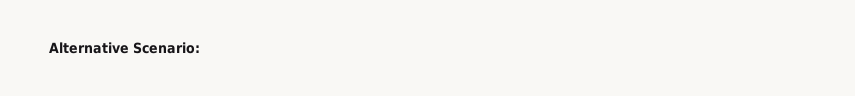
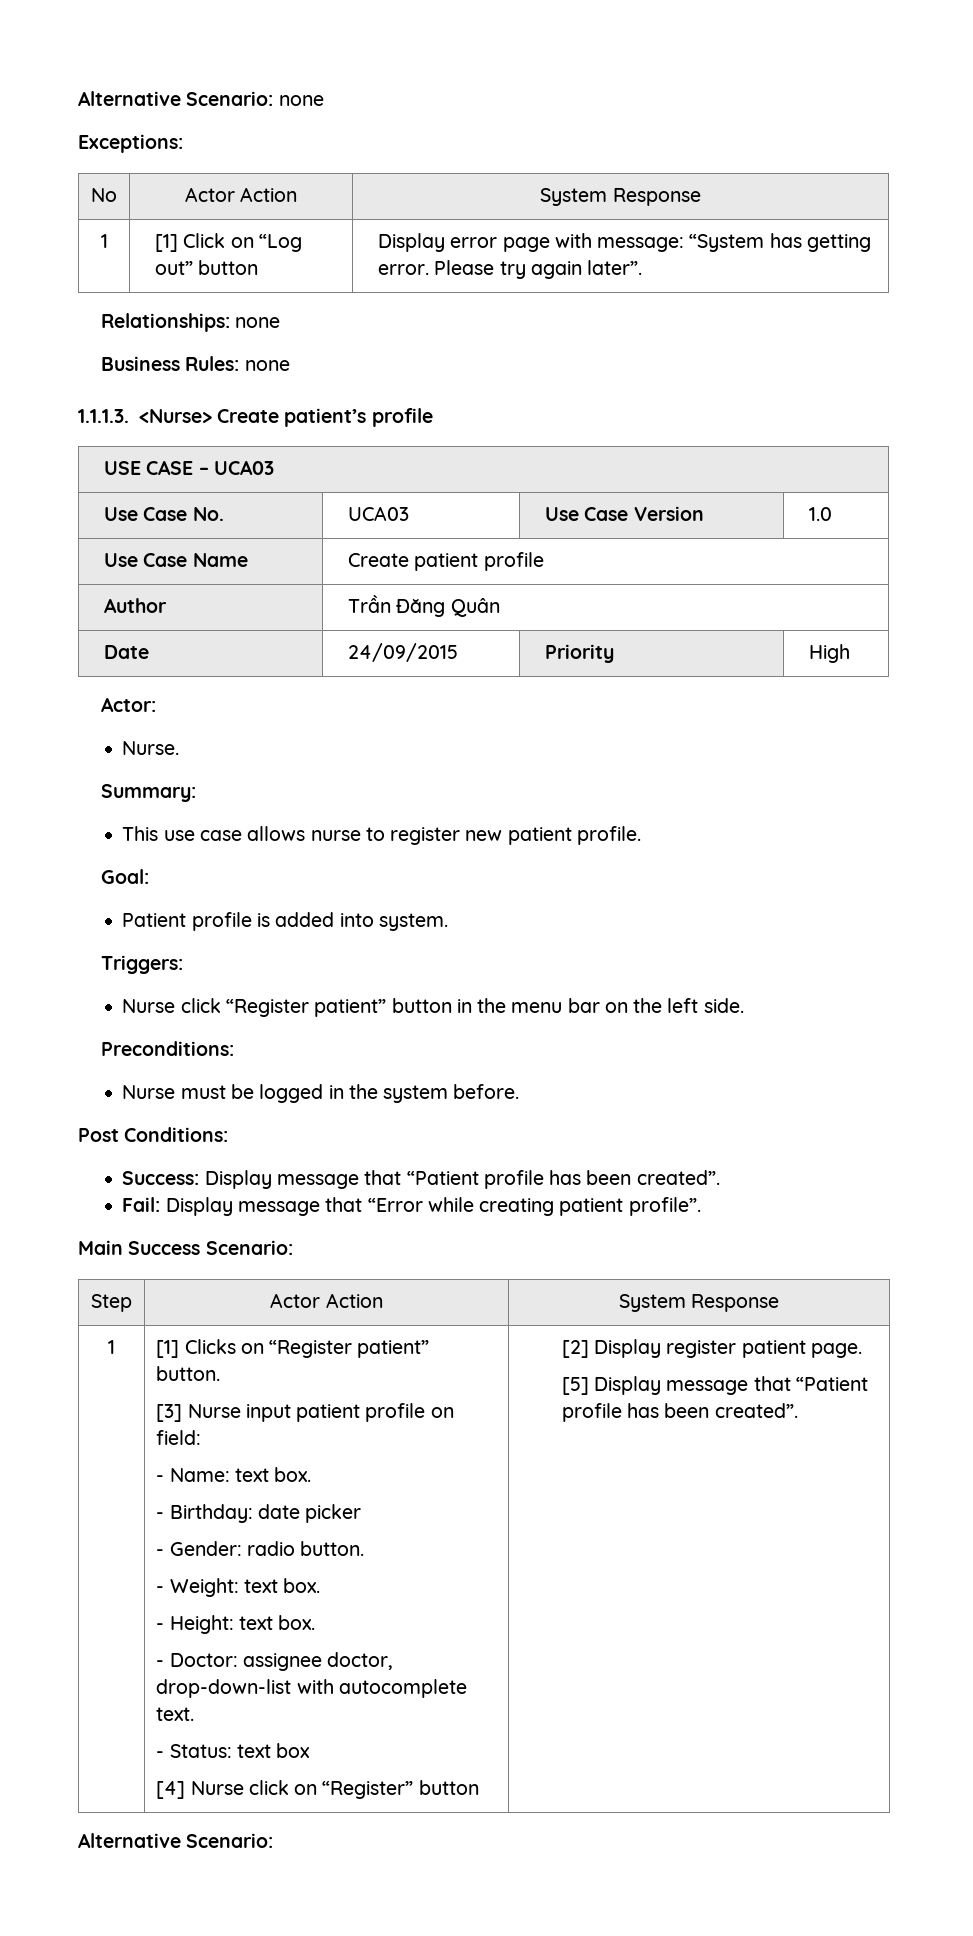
+ Alternative Scenario: none
+ Exceptions:
+ No | Actor Action | System Response
+ 1 | [1] Click on “Log out” button | Display error page with message: “System has getting error. Please try again later”.
+ Relationships: none
+ Business Rules: none
+ 1.1.1.3. <Nurse> Create patient’s profile
+ USE CASE – UCA03
+ Use Case No. | UCA03 | Use Case Version | 1.0
+ Use Case Name | Create patient profile
+ Author | Trần Đăng Quân
+ Date | 24/09/2015 | Priority | High
+ Actor:
+ Nurse.
+ Summary:
+ This use case allows nurse to register new patient profile.
+ Goal:
+ Patient profile is added into system.
+ Triggers:
+ Nurse click “Register patient” button in the menu bar on the left side.
+ Preconditions:
+ Nurse must be logged in the system before.
+ Post Conditions:
+ Success: Display message that “Patient profile has been created”.
+ Fail: Display message that “Error while creating patient profile”.
+ Main Success Scenario:
+ Step | Actor Action | System Response
+ 1 | [1] Clicks on “Register patient” button.
+ [3] Nurse input patient profile on field:
+ - Name: text box.
+ - Birthday: date picker
+ - Gender: radio button.
+ - Weight: text box.
+ - Height: text box.
+ - Doctor: assignee doctor, drop-down-list with autocomplete text.
+ - Status: text box
+ [4] Nurse click on “Register” button | [2] Display register patient page.
+ [5] Display message that “Patient profile has been created”.

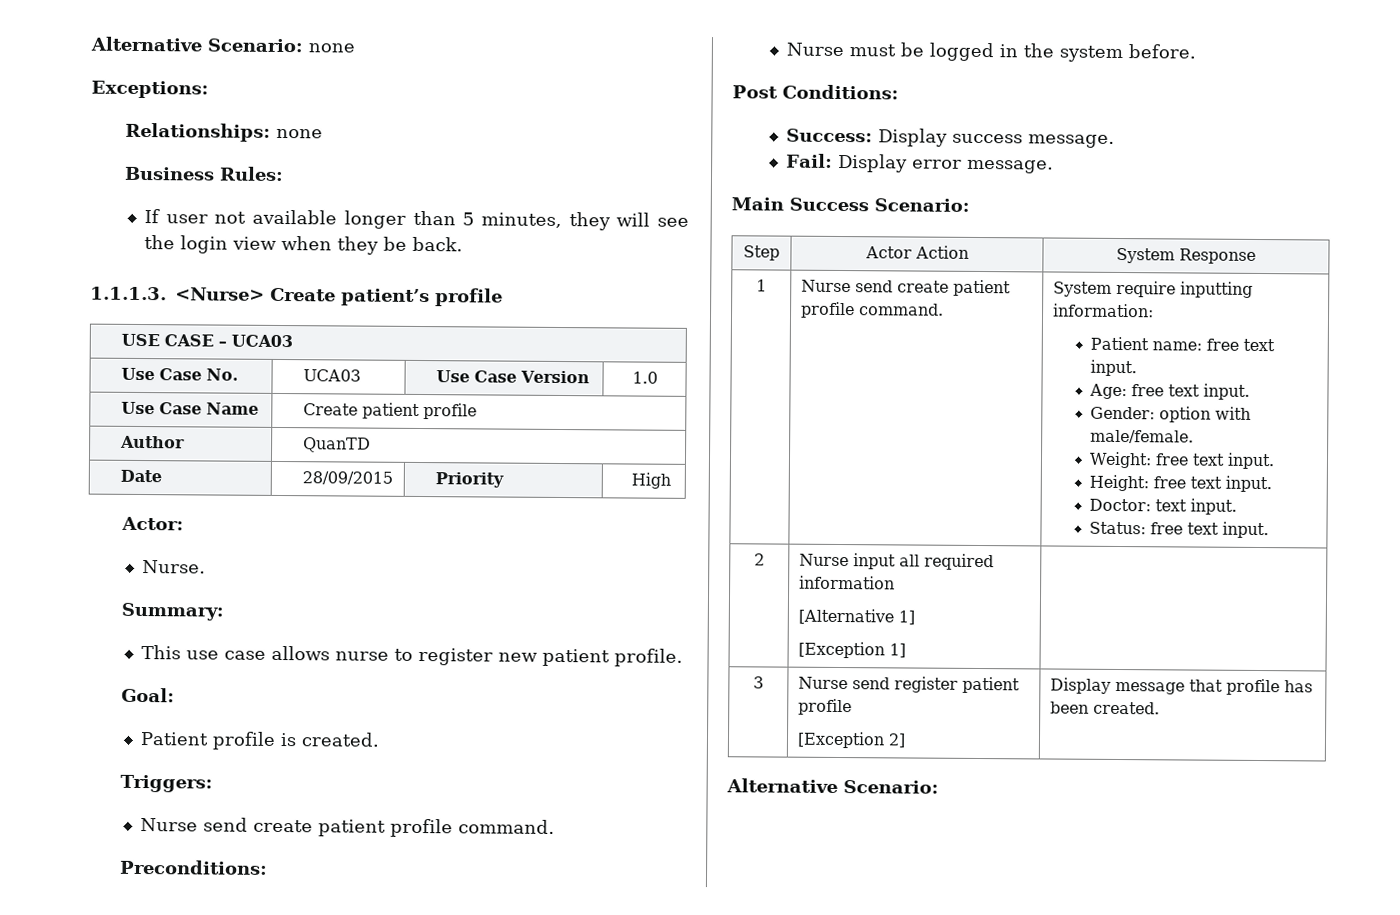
- No | Actor Action | System Response
- 1 | [1] Click on “Log out” button | Display error page with message: “System has getting error. Please try again later”.
  Relationships: none
- Business Rules: none
+ Business Rules:
+ If user not available longer than 5 minutes, they will see the login view when they be back.
- Author | Trần Đăng Quân
+ Author | QuanTD
- Date | 24/09/2015 | Priority | High
+ Date | 28/09/2015 | Priority | High
- Patient profile is added into system.
+ Patient profile is created.
  Triggers:
- Nurse click “Register patient” button in the menu bar on the left side.
+ Nurse send create patient profile command.
- Success: Display message that “Patient profile has been created”.
- Fail: Display message that “Error while creating patient profile”.
+ Success: Display success message.
+ Fail: Display error message.
- [1] Clicks on “Register patient” button.
- [3] Nurse input patient profile on field:
- - Name: text box.
- - Birthday: date picker
- - Gender: radio button.
- - Weight: text box.
- - Height: text box.
- - Doctor: assignee doctor, drop-down-list with autocomplete text.
- - Status: text box
- [4] Nurse click on “Register” button | [2] Display register patient page.
- [5] Display message that “Patient profile has been created”.
+ Nurse send create patient profile command. | System require inputting information:
+ Patient name: free text input.
+ Age: free text input.
+ Gender: option with male/female.
+ Weight: free text input.
+ Height: free text input.
+ Doctor: text input.
+ Status: free text input.
+ 2 | Nurse input all required information
+ [Alternative 1]
+ [Exception 1] |
+ 3 | Nurse send register patient profile
+ [Exception 2] | Display message that profile has been created.

